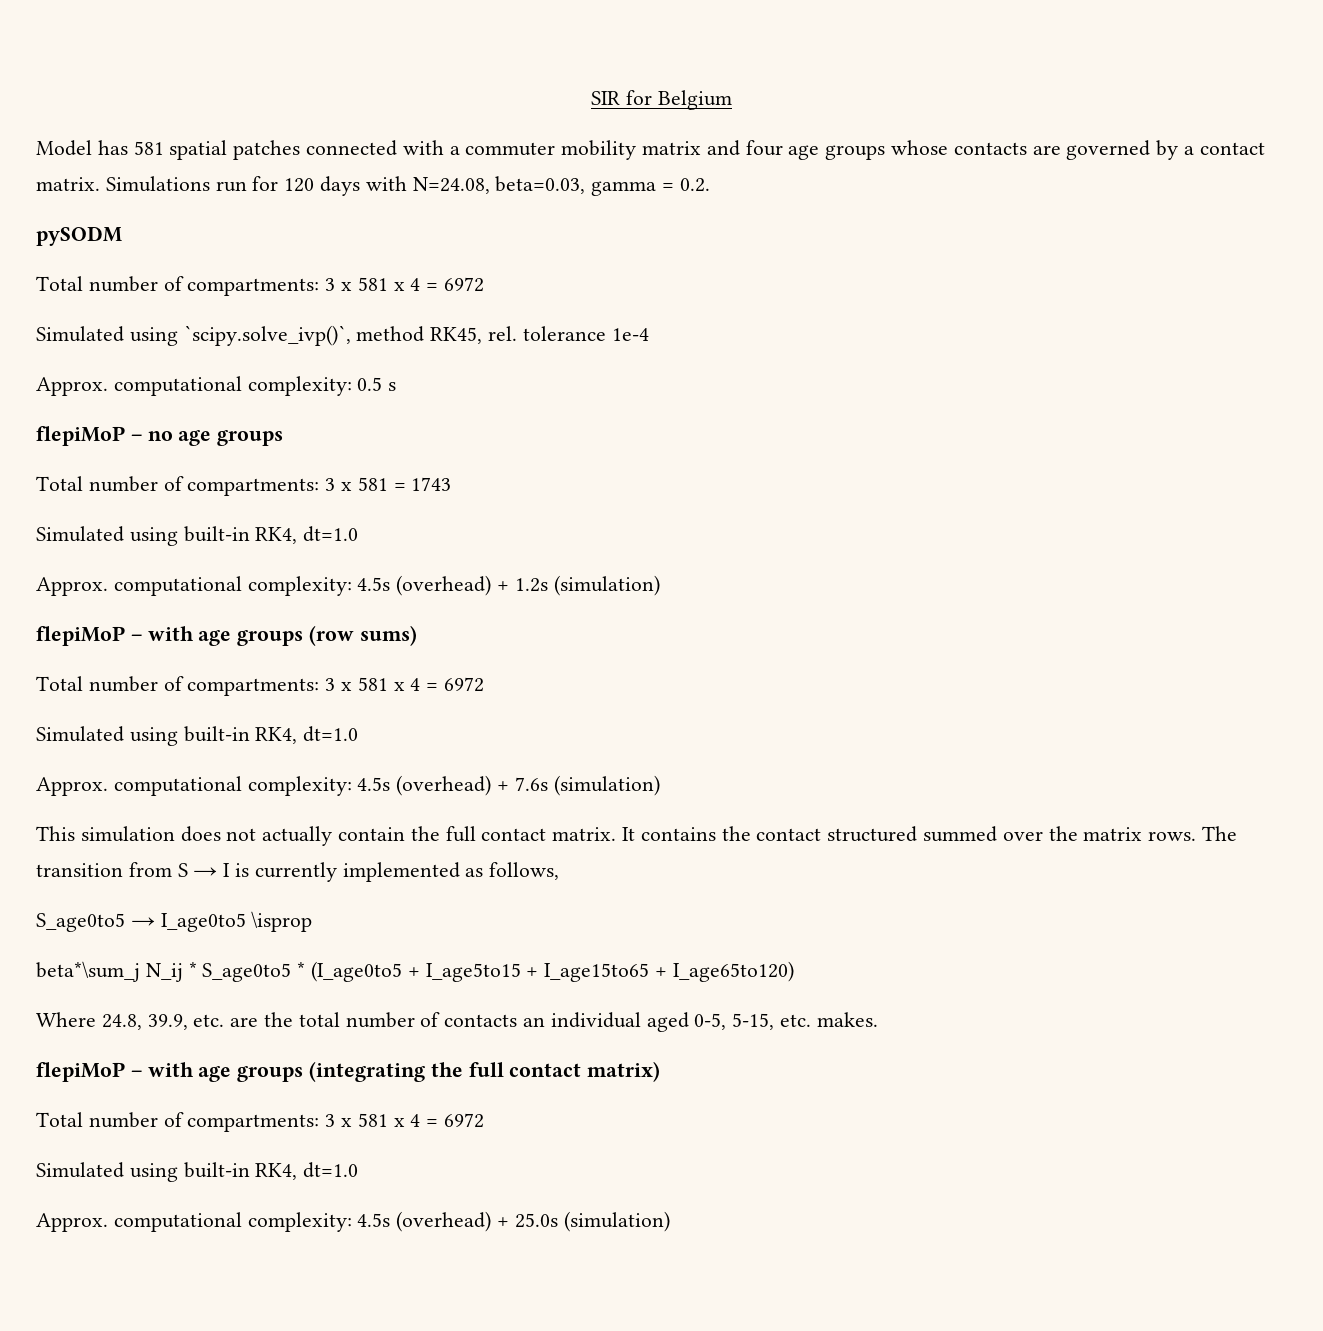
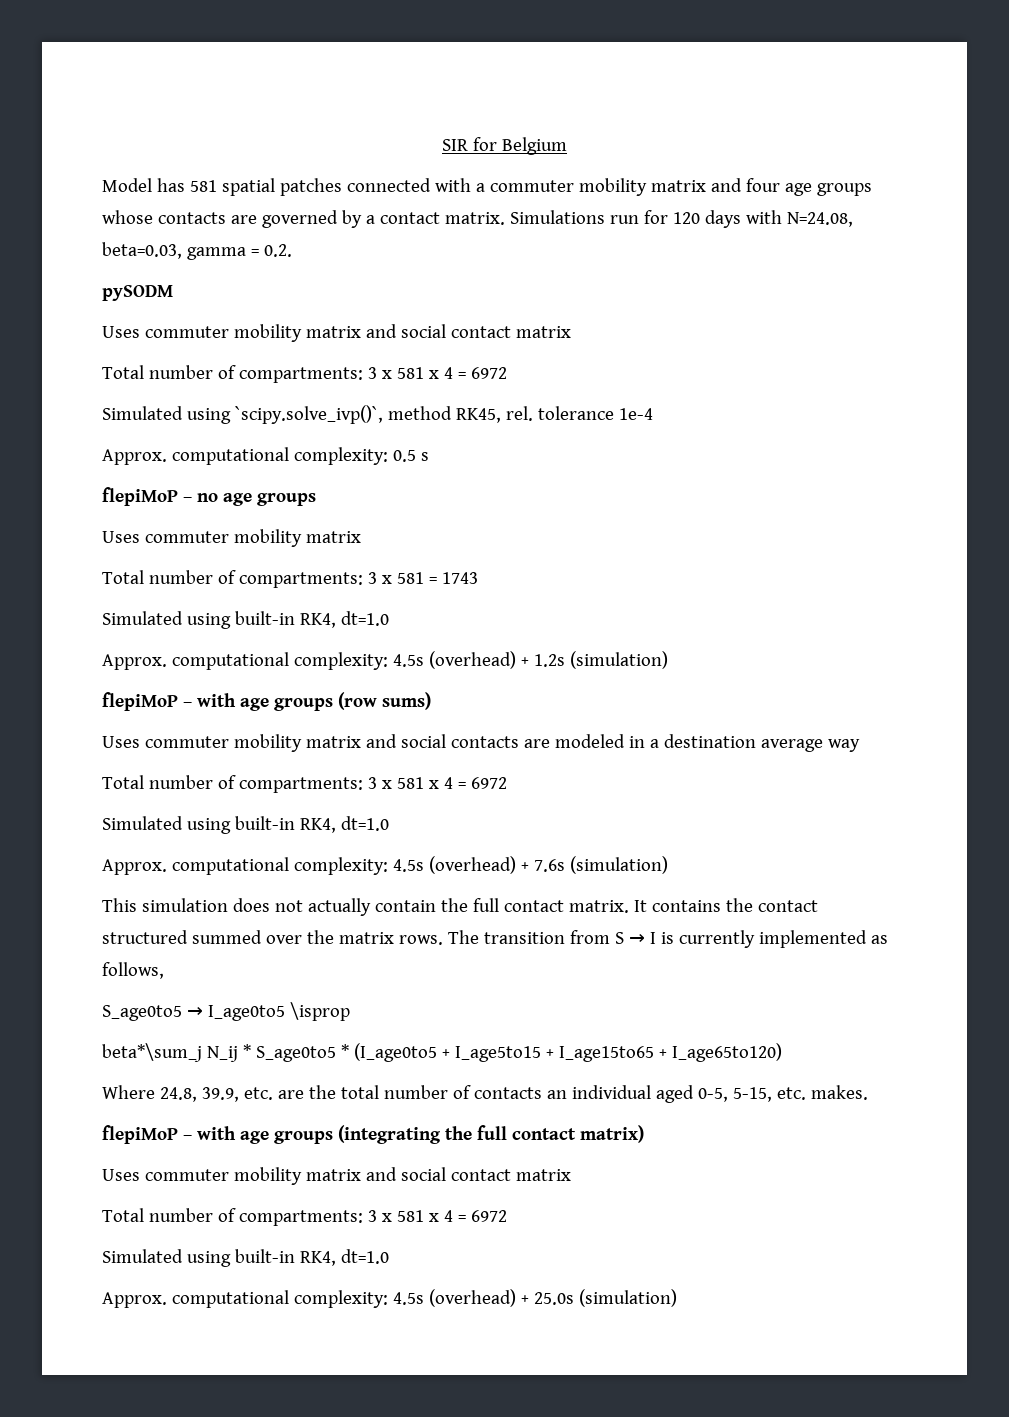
  pySODM
+ Uses commuter mobility matrix and social contact matrix
  flepiMoP – no age groups
+ Uses commuter mobility matrix
+ Uses commuter mobility matrix and social contacts are modeled in a destination average way
  flepiMoP – with age groups (integrating the full contact matrix)
+ Uses commuter mobility matrix and social contact matrix

